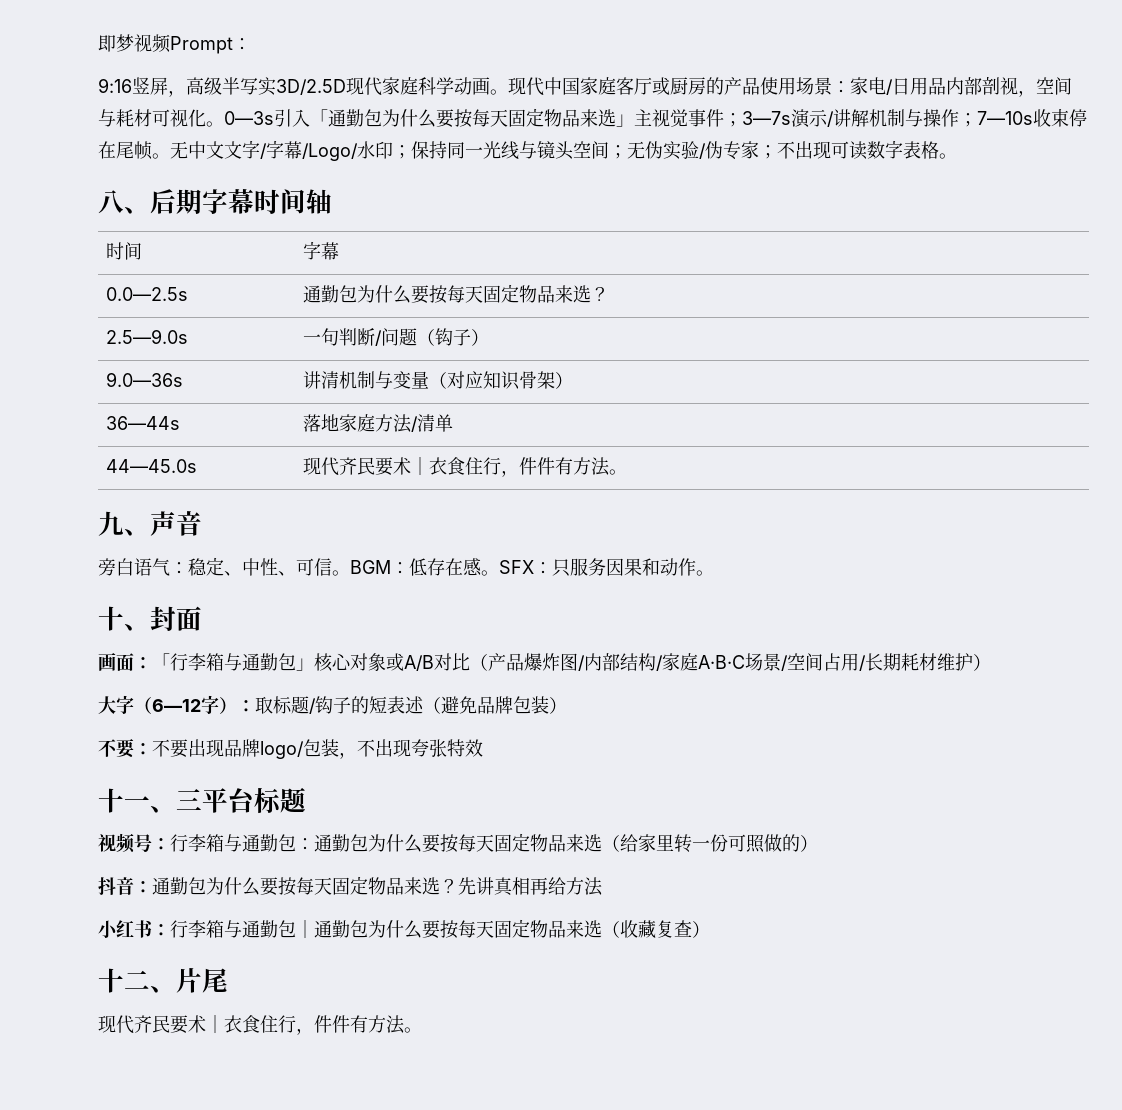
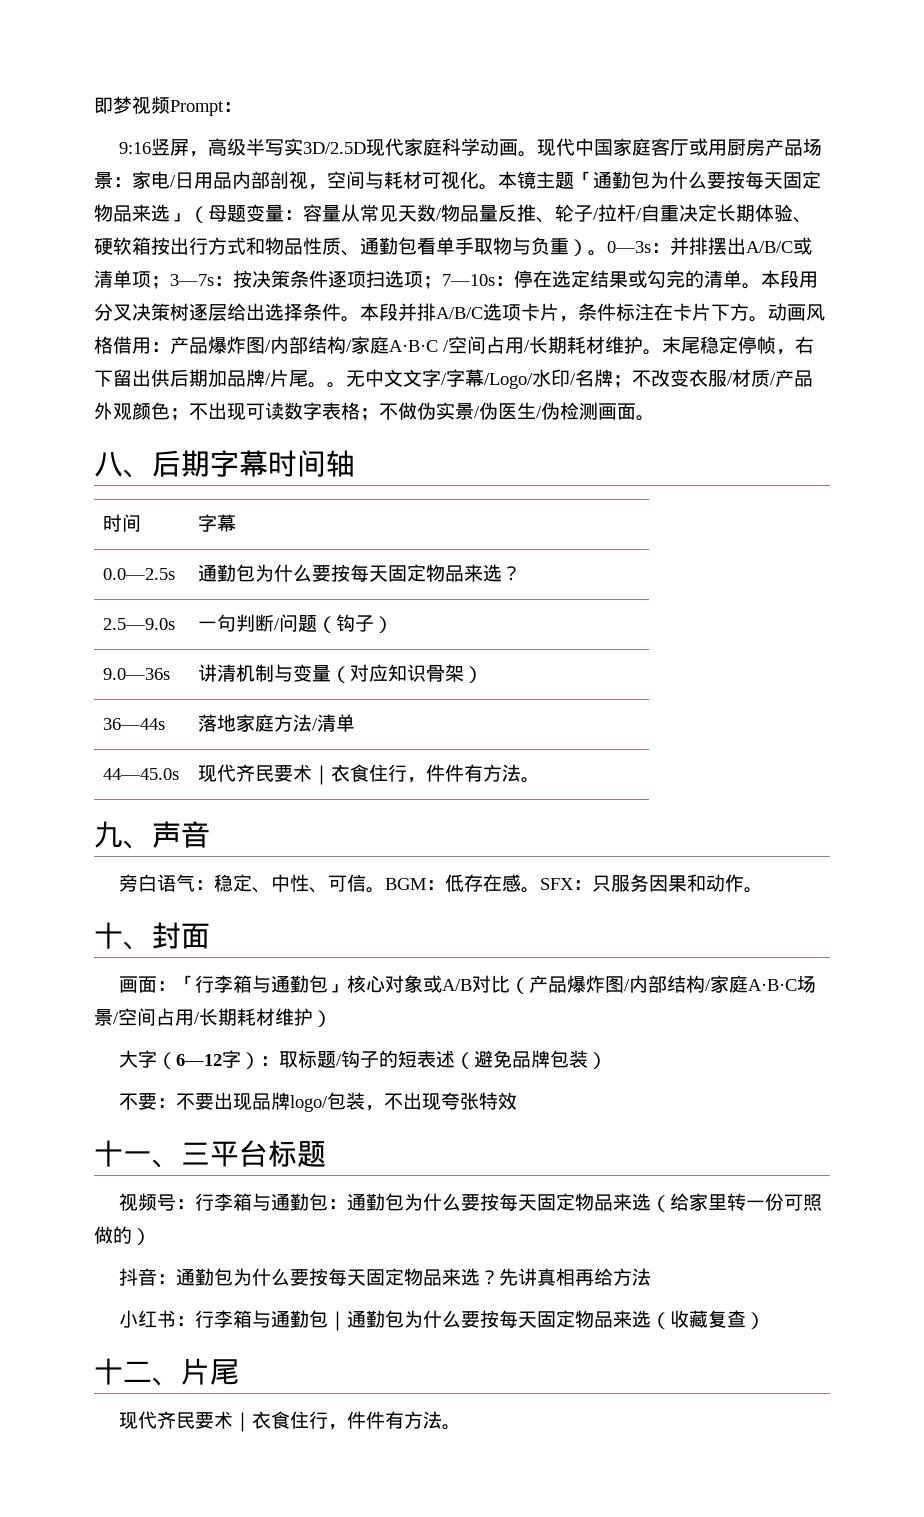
- 现代中国家庭客厅或厨房的产品使用场景：家电/日用品内部剖视，空间与耗材可视化。
+ 现代中国家庭客厅或用厨房产品场景：家电/日用品内部剖视，空间与耗材可视化。
- 0—3s引入「通勤包为什么要按每天固定物品来选」主视觉事件；3—7s演示/讲解机制与操作；7—10s收束停在尾帧。
+ 本镜主题「通勤包为什么要按每天固定物品来选」（母题变量：容量从常见天数/物品量反推、轮子/拉杆/自重决定长期体验、硬软箱按出行方式和物品性质、通勤包看单手取物与负重）。0—3s：并排摆出A/B/C或清单项；3—7s：按决策条件逐项扫选项；7—10s：停在选定结果或勾完的清单。本段用分叉决策树逐层给出选择条件。本段并排A/B/C选项卡片，条件标注在卡片下方。动画风格借用：产品爆炸图/内部结构/家庭A·B·C /空间占用/长期耗材维护。末尾稳定停帧，右下留出供后期加品牌/片尾。。
- 无中文文字/字幕/Logo/水印；保持同一光线与镜头空间；无伪实验/伪专家；不出现可读数字表格。
+ 无中文文字/字幕/Logo/水印/名牌；不改变衣服/材质/产品外观颜色；不出现可读数字表格；不做伪实景/伪医生/伪检测画面。

